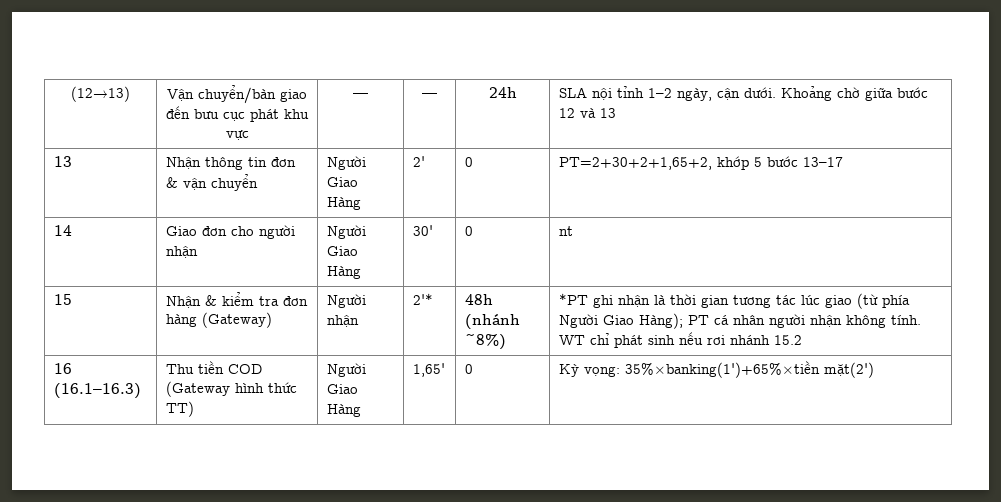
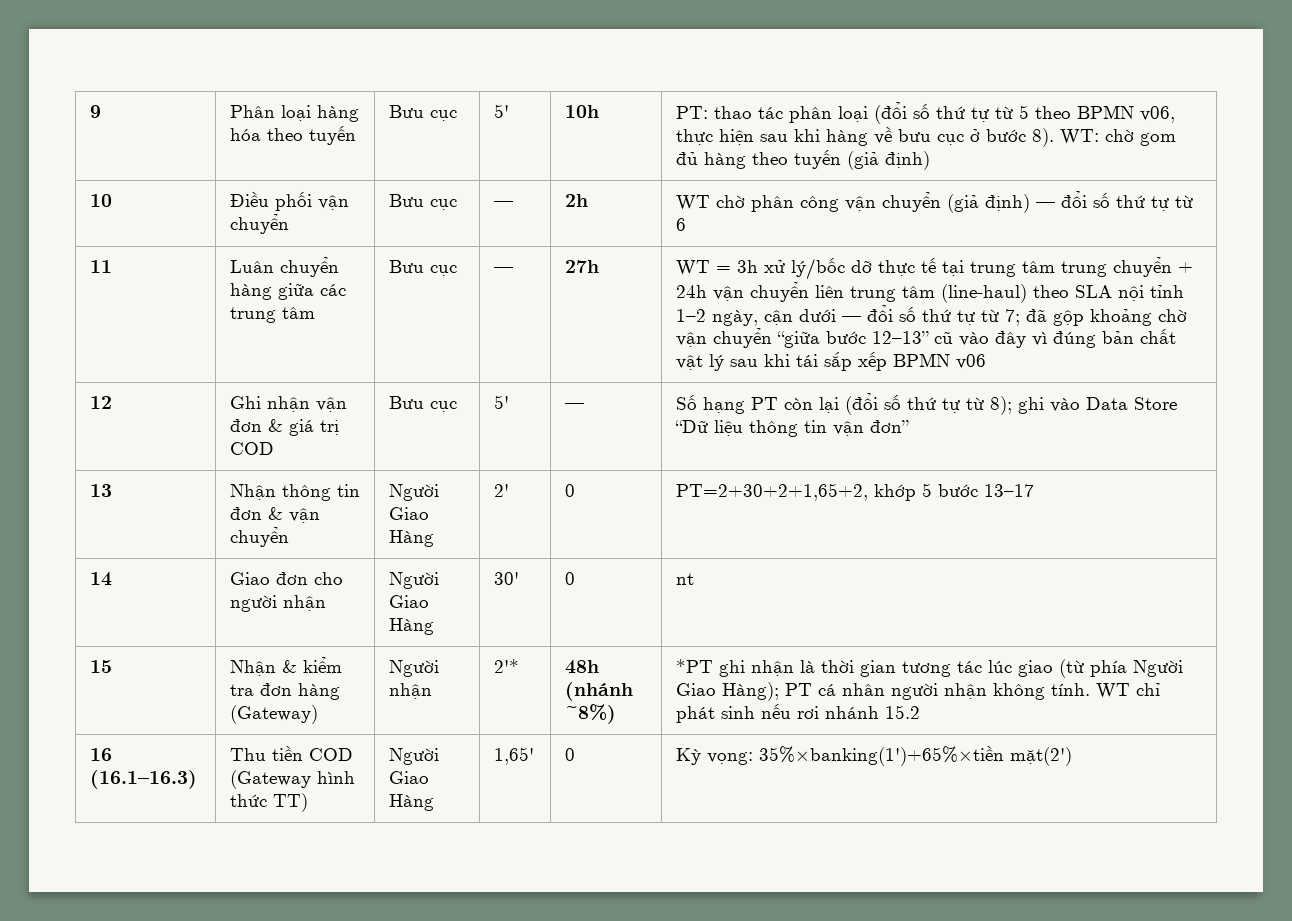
- (12→13) | Vận chuyển/bàn giao đến bưu cục phát khu vực | — | — | 24h | SLA nội tỉnh 1–2 ngày, cận dưới. Khoảng chờ giữa bước 12 và 13
+ 9 | Phân loại hàng hóa theo tuyến | Bưu cục | 5' | 10h | PT: thao tác phân loại (đổi số thứ tự từ 5 theo BPMN v06, thực hiện sau khi hàng về bưu cục ở bước 8). WT: chờ gom đủ hàng theo tuyến (giả định)
+ 10 | Điều phối vận chuyển | Bưu cục | — | 2h | WT chờ phân công vận chuyển (giả định) — đổi số thứ tự từ 6
+ 11 | Luân chuyển hàng giữa các trung tâm | Bưu cục | — | 27h | WT = 3h xử lý/bốc dỡ thực tế tại trung tâm trung chuyển + 24h vận chuyển liên trung tâm (line-haul) theo SLA nội tỉnh 1–2 ngày, cận dưới — đổi số thứ tự từ 7; đã gộp khoảng chờ vận chuyển “giữa bước 12–13” cũ vào đây vì đúng bản chất vật lý sau khi tái sắp xếp BPMN v06
+ 12 | Ghi nhận vận đơn & giá trị COD | Bưu cục | 5' | — | Số hạng PT còn lại (đổi số thứ tự từ 8); ghi vào Data Store “Dữ liệu thông tin vận đơn”

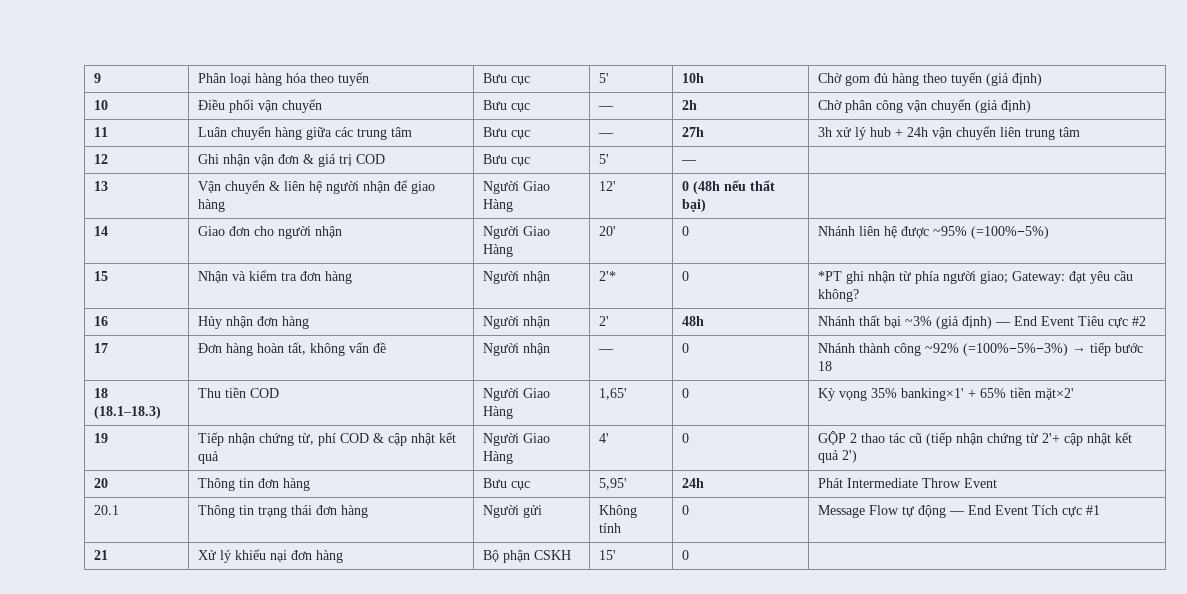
- PT: thao tác phân loại (đổi số thứ tự từ 5 theo BPMN v06, thực hiện sau khi hàng về bưu cục ở bước 8). WT: chờ gom đủ hàng theo tuyến (giả định)
+ Chờ gom đủ hàng theo tuyến (giả định)
- 10 | Điều phối vận chuyển | Bưu cục | — | 2h | WT chờ phân công vận chuyển (giả định) — đổi số thứ tự từ 6
+ 10 | Điều phối vận chuyển | Bưu cục | — | 2h | Chờ phân công vận chuyển (giả định)
- WT = 3h xử lý/bốc dỡ thực tế tại trung tâm trung chuyển + 24h vận chuyển liên trung tâm (line-haul) theo SLA nội tỉnh 1–2 ngày, cận dưới — đổi số thứ tự từ 7; đã gộp khoảng chờ vận chuyển “giữa bước 12–13” cũ vào đây vì đúng bản chất vật lý sau khi tái sắp xếp BPMN v06
+ 3h xử lý hub + 24h vận chuyển liên trung tâm
- 12 | Ghi nhận vận đơn & giá trị COD | Bưu cục | 5' | — | Số hạng PT còn lại (đổi số thứ tự từ 8); ghi vào Data Store “Dữ liệu thông tin vận đơn”
- 13 | Nhận thông tin đơn & vận chuyển | Người Giao Hàng | 2' | 0 | PT=2+30+2+1,65+2, khớp 5 bước 13–17
+ 12 | Ghi nhận vận đơn & giá trị COD | Bưu cục | 5' | — |
+ 13 | Vận chuyển & liên hệ người nhận để giao hàng | Người Giao Hàng | 12' | 0 (48h nếu thất bại) |
- 14 | Giao đơn cho người nhận | Người Giao Hàng | 30' | 0 | nt
+ 14 | Giao đơn cho người nhận | Người Giao Hàng | 20' | 0 | Nhánh liên hệ được ~95% (=100%−5%)
- Nhận & kiểm tra đơn hàng (Gateway)
+ Nhận và kiểm tra đơn hàng
- 2'* | 48h (nhánh ~8%)
+ 2'* | 0
- *PT ghi nhận là thời gian tương tác lúc giao (từ phía Người Giao Hàng); PT cá nhân người nhận không tính. WT chỉ phát sinh nếu rơi nhánh 15.2
- 16 (16.1–16.3) | Thu tiền COD (Gateway hình thức TT) | Người Giao Hàng | 1,65' | 0 | Kỳ vọng: 35%×banking(1')+65%×tiền mặt(2')
+ *PT ghi nhận từ phía người giao; Gateway: đạt yêu cầu không?
+ 16 | Hủy nhận đơn hàng | Người nhận | 2' | 48h | Nhánh thất bại ~3% (giả định) — End Event Tiêu cực #2
+ 17 | Đơn hàng hoàn tất, không vấn đề | Người nhận | — | 0 | Nhánh thành công ~92% (=100%−5%−3%) → tiếp bước 18
+ 18 (18.1–18.3) | Thu tiền COD | Người Giao Hàng | 1,65' | 0 | Kỳ vọng 35% banking×1' + 65% tiền mặt×2'
+ 19 | Tiếp nhận chứng từ, phí COD & cập nhật kết quả | Người Giao Hàng | 4' | 0 | GỘP 2 thao tác cũ (tiếp nhận chứng từ 2'+ cập nhật kết quả 2')
+ 20 | Thông tin đơn hàng | Bưu cục | 5,95' | 24h | Phát Intermediate Throw Event
+ 20.1 | Thông tin trạng thái đơn hàng | Người gửi | Không tính | 0 | Message Flow tự động — End Event Tích cực #1
+ 21 | Xử lý khiếu nại đơn hàng | Bộ phận CSKH | 15' | 0 |

